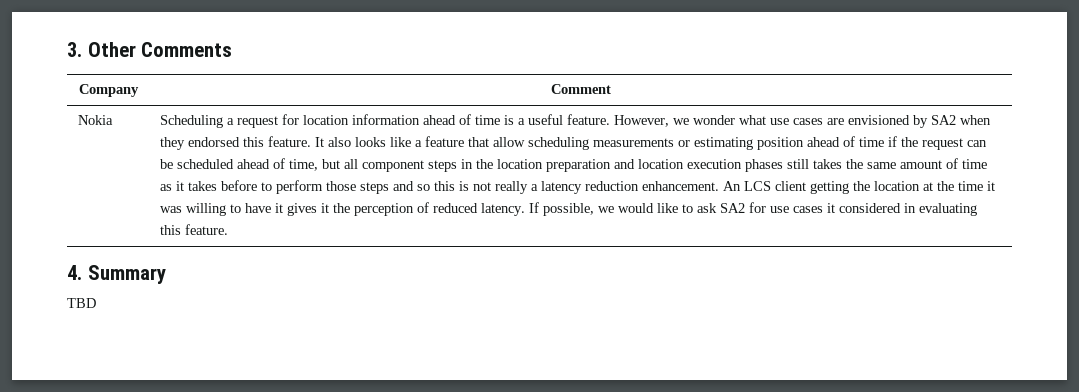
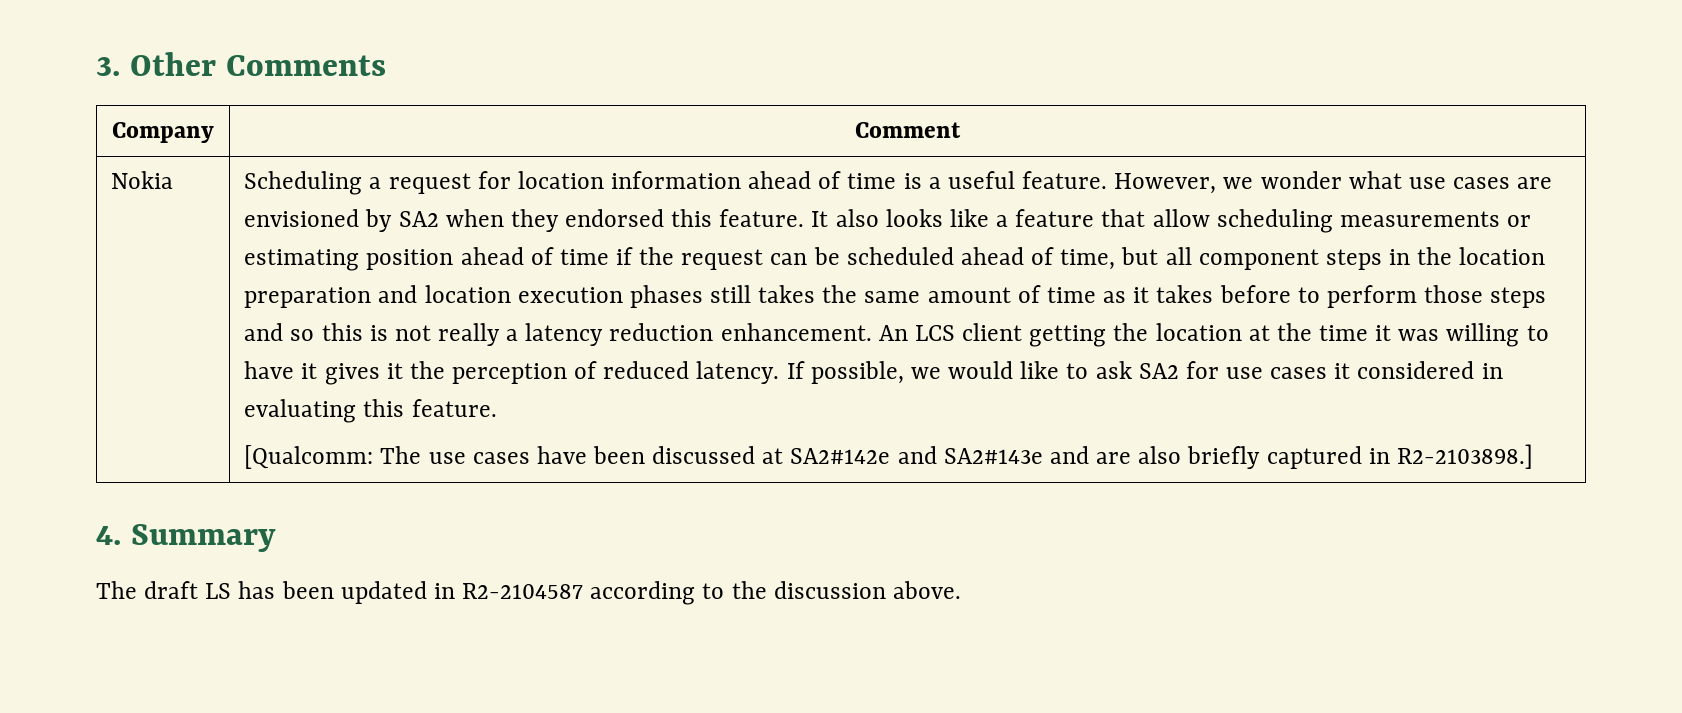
+ [Qualcomm: The use cases have been discussed at SA2#142e and SA2#143e and are also briefly captured in R2-2103898.]
  4. Summary
- TBD
+ The draft LS has been updated in R2-2104587 according to the discussion above.

